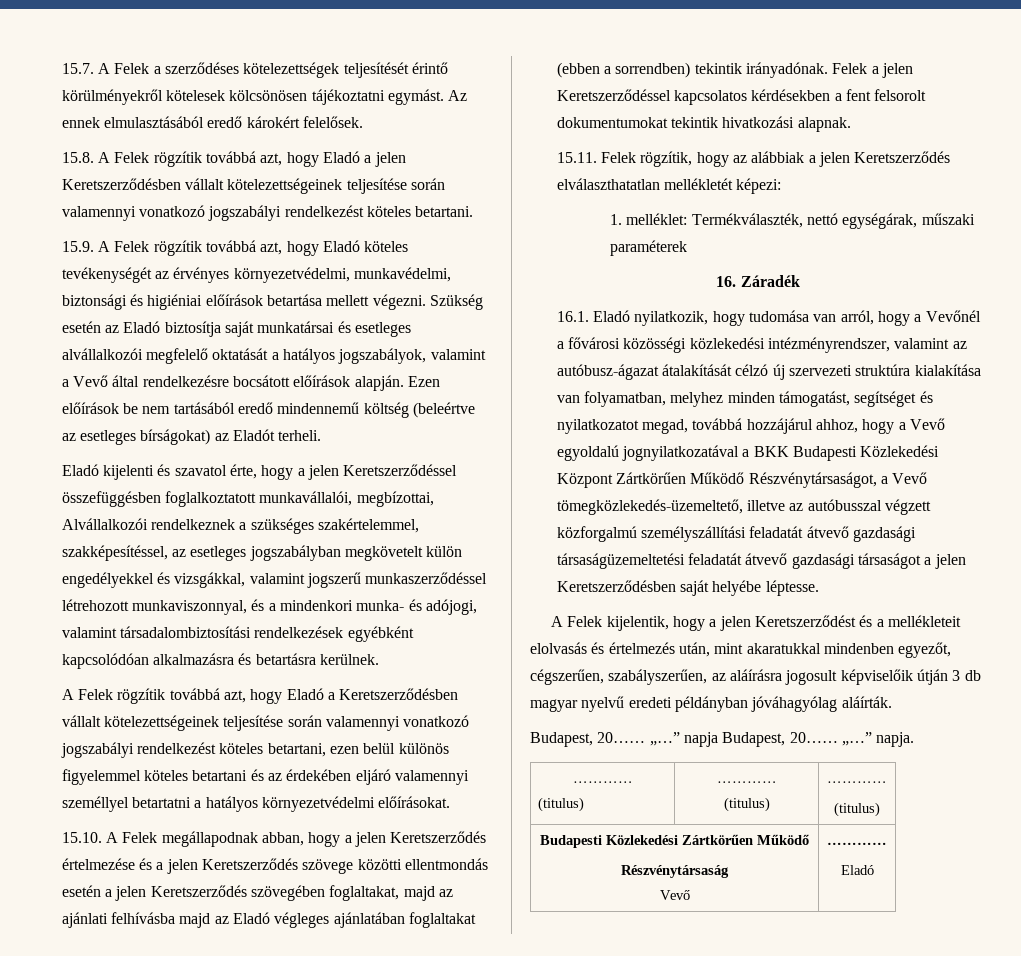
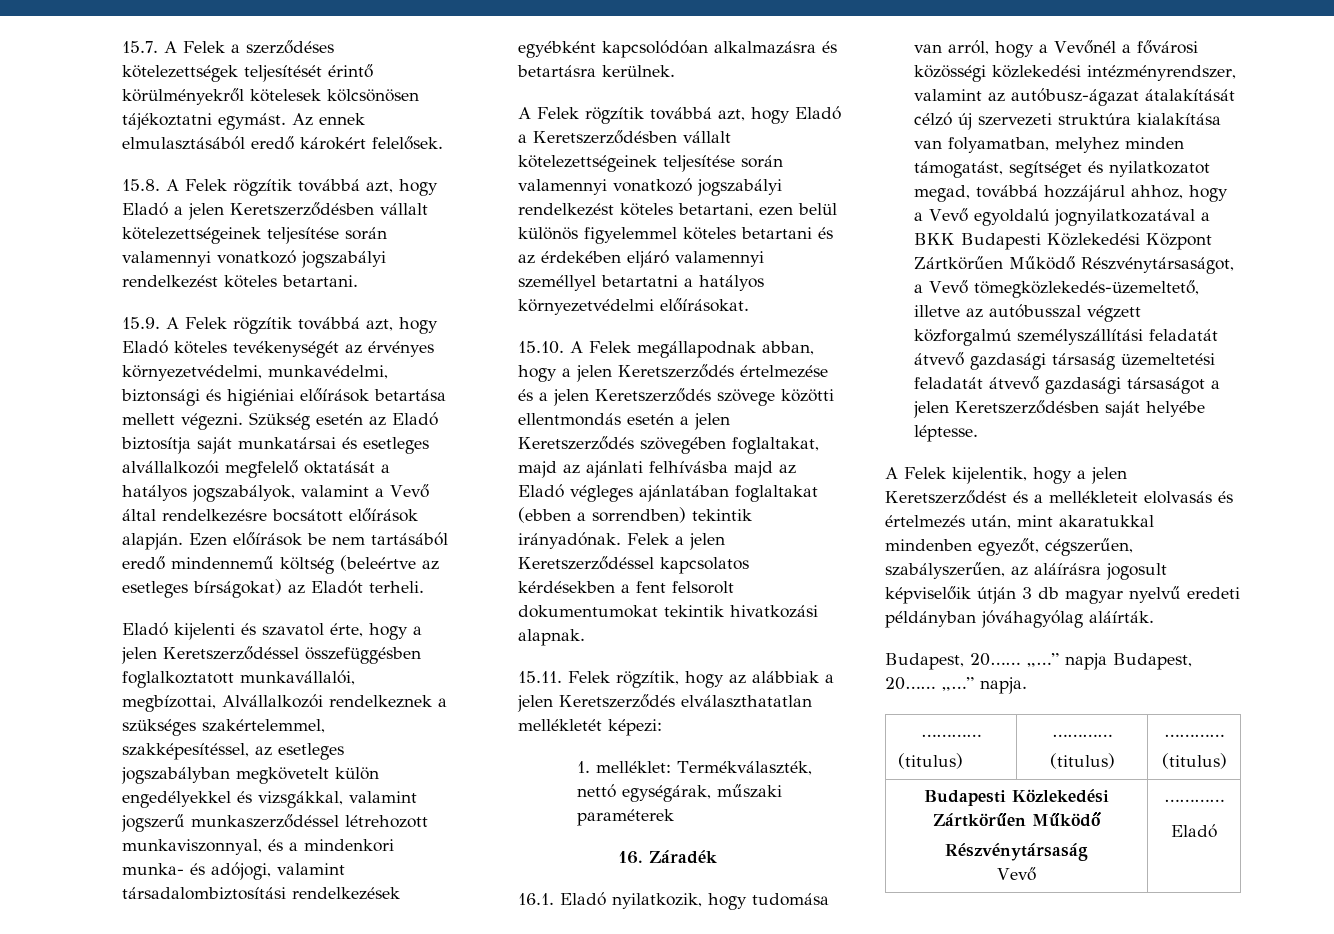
- 16.1. Eladó nyilatkozik, hogy tudomása van arról, hogy a Vevőnél a fővárosi közösségi közlekedési intézményrendszer, valamint az autóbusz-ágazat átalakítását célzó új szervezeti struktúra kialakítása van folyamatban, melyhez minden támogatást, segítséget és nyilatkozatot megad, továbbá hozzájárul ahhoz, hogy a Vevő egyoldalú jognyilatkozatával a BKK Budapesti Közlekedési Központ Zártkörűen Működő Részvénytársaságot, a Vevő tömegközlekedés-üzemeltető, illetve az autóbusszal végzett közforgalmú személyszállítási feladatát átvevő gazdasági társaságüzemeltetési feladatát átvevő gazdasági társaságot a jelen Keretszerződésben saját helyébe léptesse.
+ 16.1. Eladó nyilatkozik, hogy tudomása van arról, hogy a Vevőnél a fővárosi közösségi közlekedési intézményrendszer, valamint az autóbusz-ágazat átalakítását célzó új szervezeti struktúra kialakítása van folyamatban, melyhez minden támogatást, segítséget és nyilatkozatot megad, továbbá hozzájárul ahhoz, hogy a Vevő egyoldalú jognyilatkozatával a BKK Budapesti Közlekedési Központ Zártkörűen Működő Részvénytársaságot, a Vevő tömegközlekedés-üzemeltető, illetve az autóbusszal végzett közforgalmú személyszállítási feladatát átvevő gazdasági társaság üzemeltetési feladatát átvevő gazdasági társaságot a jelen Keretszerződésben saját helyébe léptesse.

